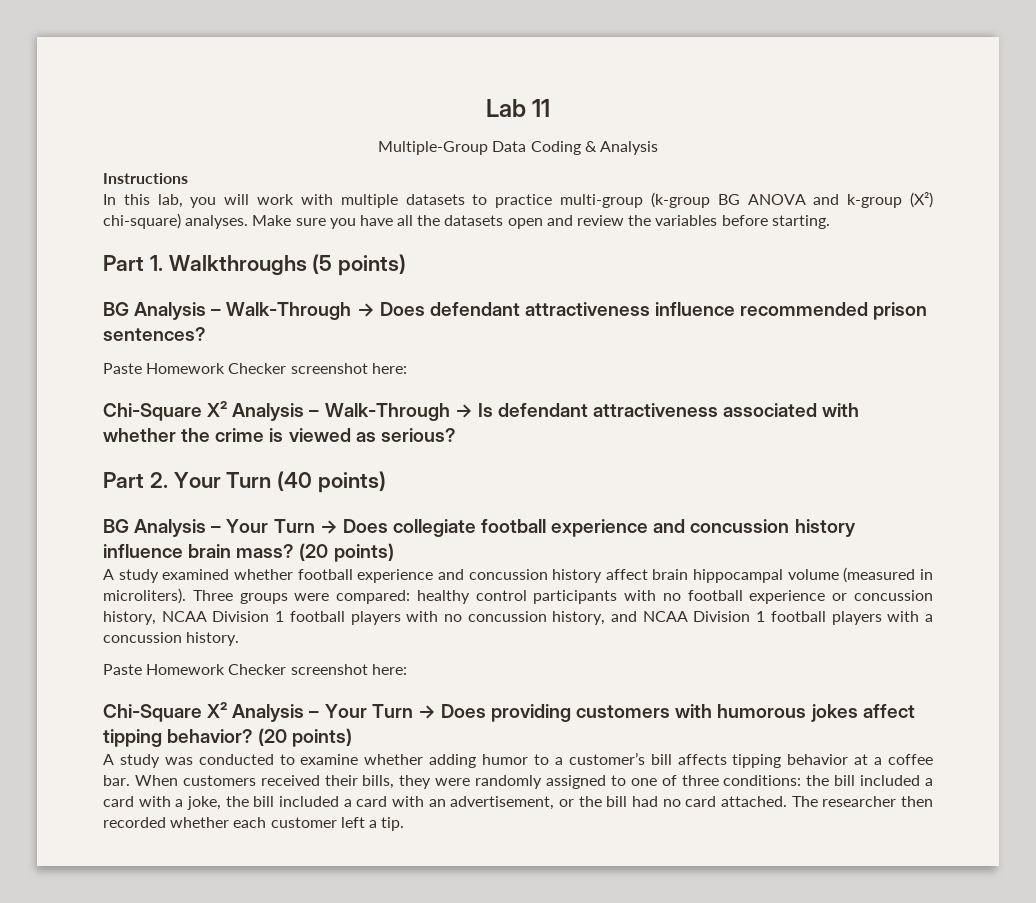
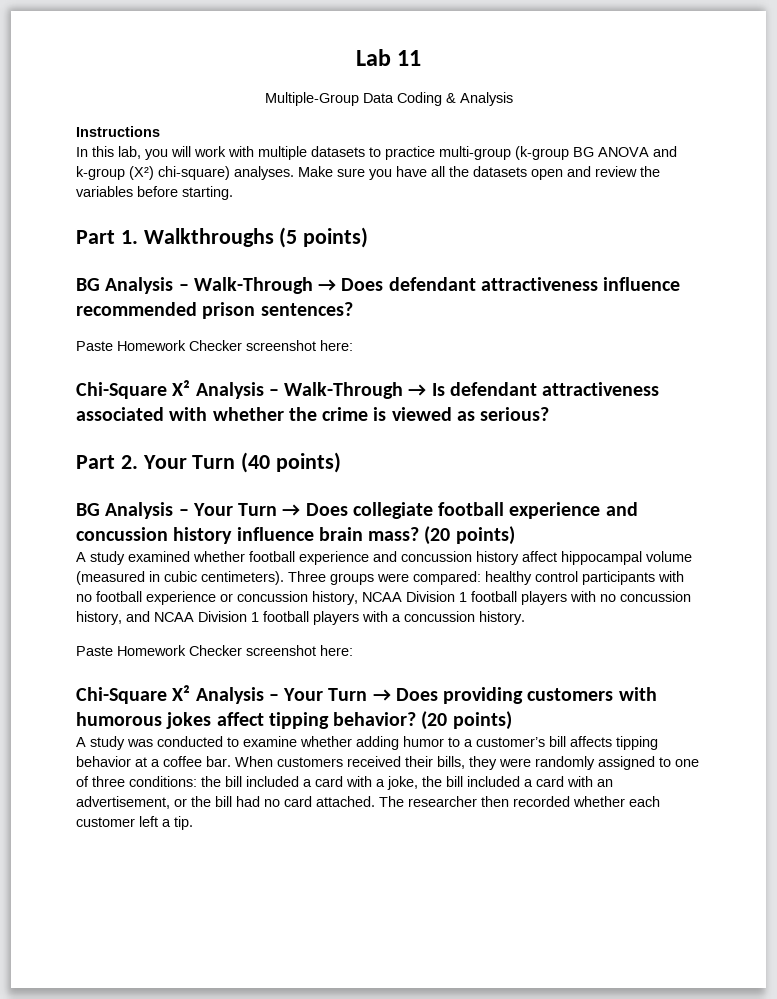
- A study examined whether football experience and concussion history affect brain hippocampal volume (measured in microliters).
+ A study examined whether football experience and concussion history affect hippocampal volume (measured in cubic centimeters).

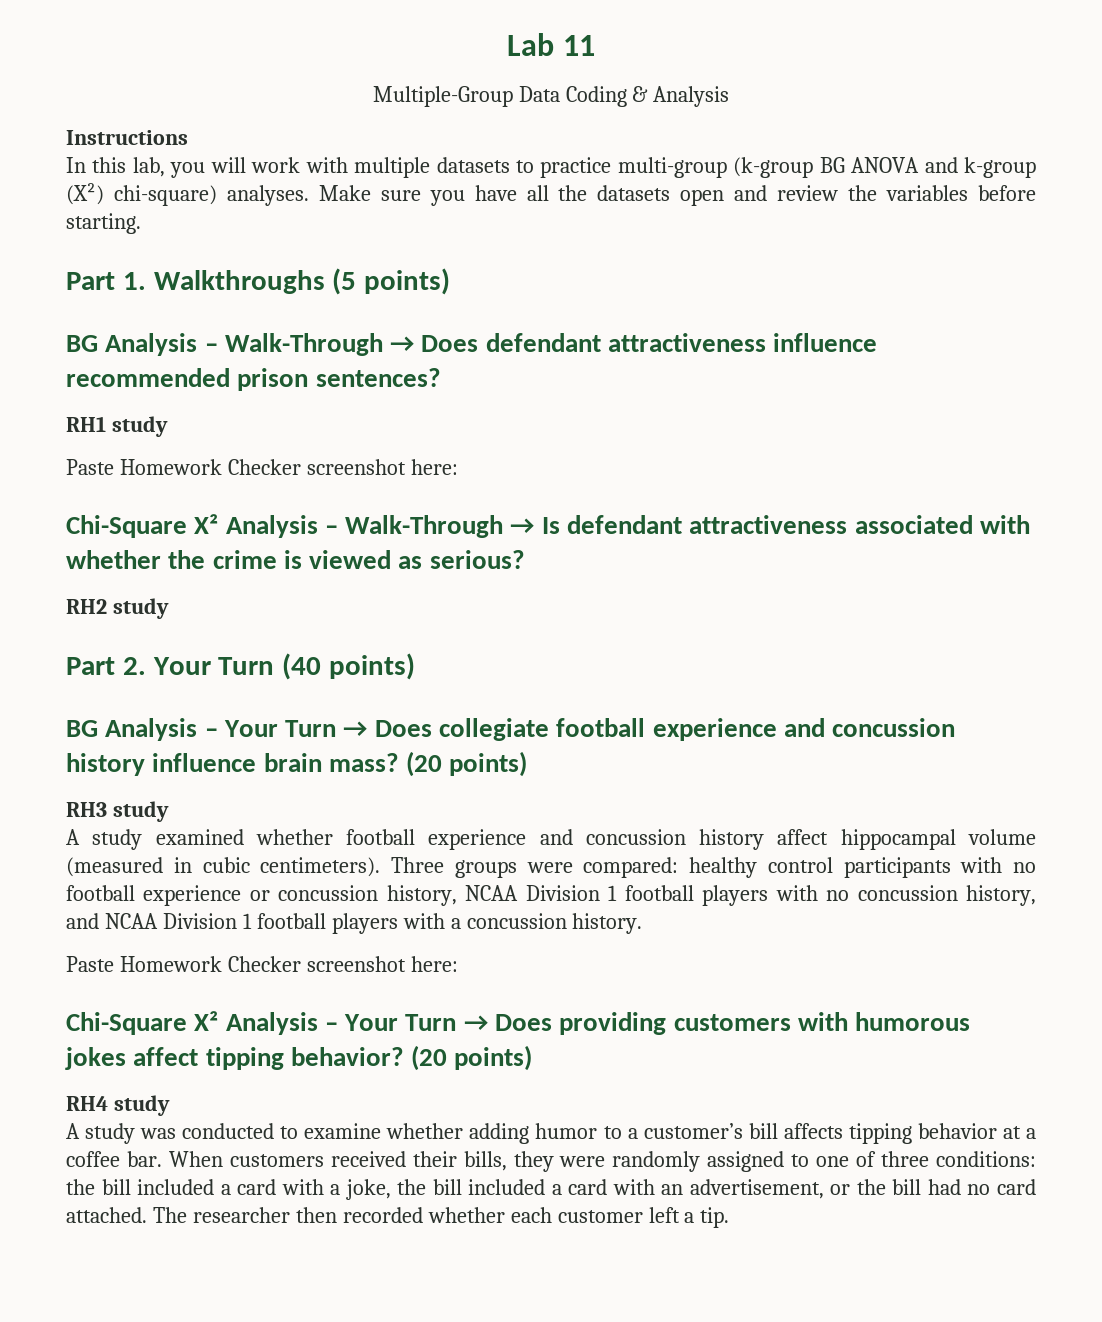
+ RH1 study
+ RH2 study
+ RH3 study
+ RH4 study

